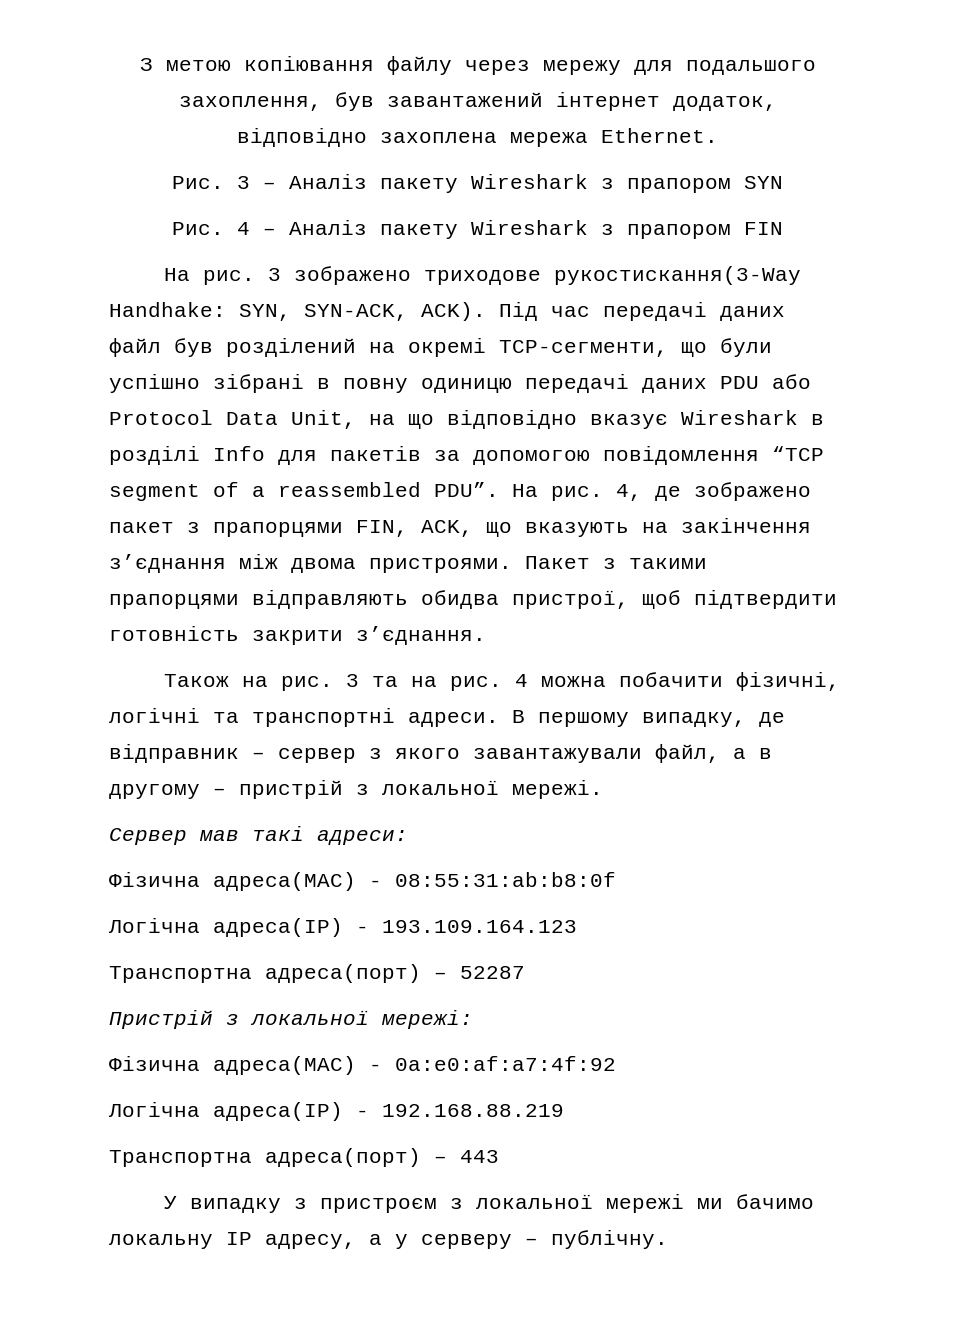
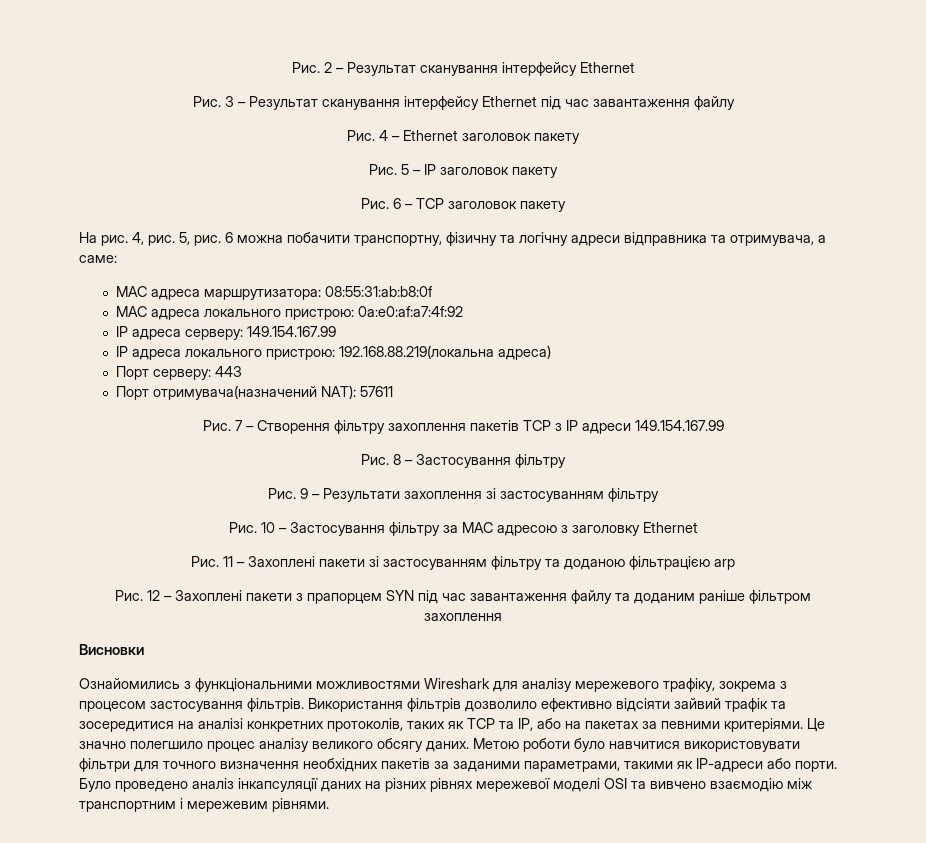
- З метою копіювання файлу через мережу для подальшого захоплення, був завантажений інтернет додаток, відповідно захоплена мережа Ethernet.
- Рис. 3 – Аналіз пакету Wireshark з прапором SYN
+ Рис. 2 – Результат сканування інтерфейсу Ethernet
+ Рис. 3 – Результат сканування інтерфейсу Ethernet під час завантаження файлу
- Рис. 4 – Аналіз пакету Wireshark з прапором FIN
- На рис. 3 зображено триходове рукостискання(3-Way Handhake: SYN, SYN-ACK, ACK). Під час передачі даних файл був розділений на окремі TCP-сегменти, що були успішно зібрані в повну одиницю передачі даних PDU або Protocol Data Unit, на що відповідно вказує Wireshark в розділі Info для пакетів за допомогою повідомлення “TCP segment of a reassembled PDU”. На рис. 4, де зображено пакет з прапорцями FIN, ACK, що вказують на закінчення з’єднання між двома пристроями. Пакет з такими прапорцями відправляють обидва пристрої, щоб підтвердити готовність закрити з’єднання.
- Також на рис. 3 та на рис. 4 можна побачити фізичні, логічні та транспортні адреси. В першому випадку, де відправник – сервер з якого завантажували файл, а в другому – пристрій з локальної мережі.
- Сервер мав такі адреси:
- Фізична адреса(MAC) - 08:55:31:ab:b8:0f
- Логічна адреса(IP) - 193.109.164.123
- Транспортна адреса(порт) – 52287
- Пристрій з локальної мережі:
- Фізична адреса(MAC) - 0a:e0:af:a7:4f:92
- Логічна адреса(IP) - 192.168.88.219
- Транспортна адреса(порт) – 443
- У випадку з пристроєм з локальної мережі ми бачимо локальну IP адресу, а у серверу – публічну.
+ Рис. 4 – Ethernet заголовок пакету
+ Рис. 5 – IP заголовок пакету
+ Рис. 6 – TCP заголовок пакету
+ На рис. 4, рис. 5, рис. 6 можна побачити транспортну, фізичну та логічну адреси відправника та отримувача, а саме:
+ MAC адреса маршрутизатора: 08:55:31:ab:b8:0f
+ MAC адреса локального пристрою: 0a:e0:af:a7:4f:92
+ IP адреса серверу: 149.154.167.99
+ IP адреса локального пристрою: 192.168.88.219(локальна адреса)
+ Порт серверу: 443
+ Порт отримувача(назначений NAT): 57611
+ Рис. 7 – Створення фільтру захоплення пакетів TCP з IP адреси 149.154.167.99
+ Рис. 8 – Застосування фільтру
+ Рис. 9 – Результати захоплення зі застосуванням фільтру
+ Рис. 10 – Застосування фільтру за MAC адресою з заголовку Ethernet
+ Рис. 11 – Захоплені пакети зі застосуванням фільтру та доданою фільтрацією arp
+ Рис. 12 – Захоплені пакети з прапорцем SYN під час завантаження файлу та доданим раніше фільтром захоплення
+ Висновки
+ Ознайомились з функціональними можливостями Wireshark для аналізу мережевого трафіку, зокрема з процесом застосування фільтрів. Використання фільтрів дозволило ефективно відсіяти зайвий трафік та зосередитися на аналізі конкретних протоколів, таких як TCP та IP, або на пакетах за певними критеріями. Це значно полегшило процес аналізу великого обсягу даних. Метою роботи було навчитися використовувати фільтри для точного визначення необхідних пакетів за заданими параметрами, такими як IP-адреси або порти. Було проведено аналіз інкапсуляції даних на різних рівнях мережевої моделі OSI та вивчено взаємодію між транспортним і мережевим рівнями.

